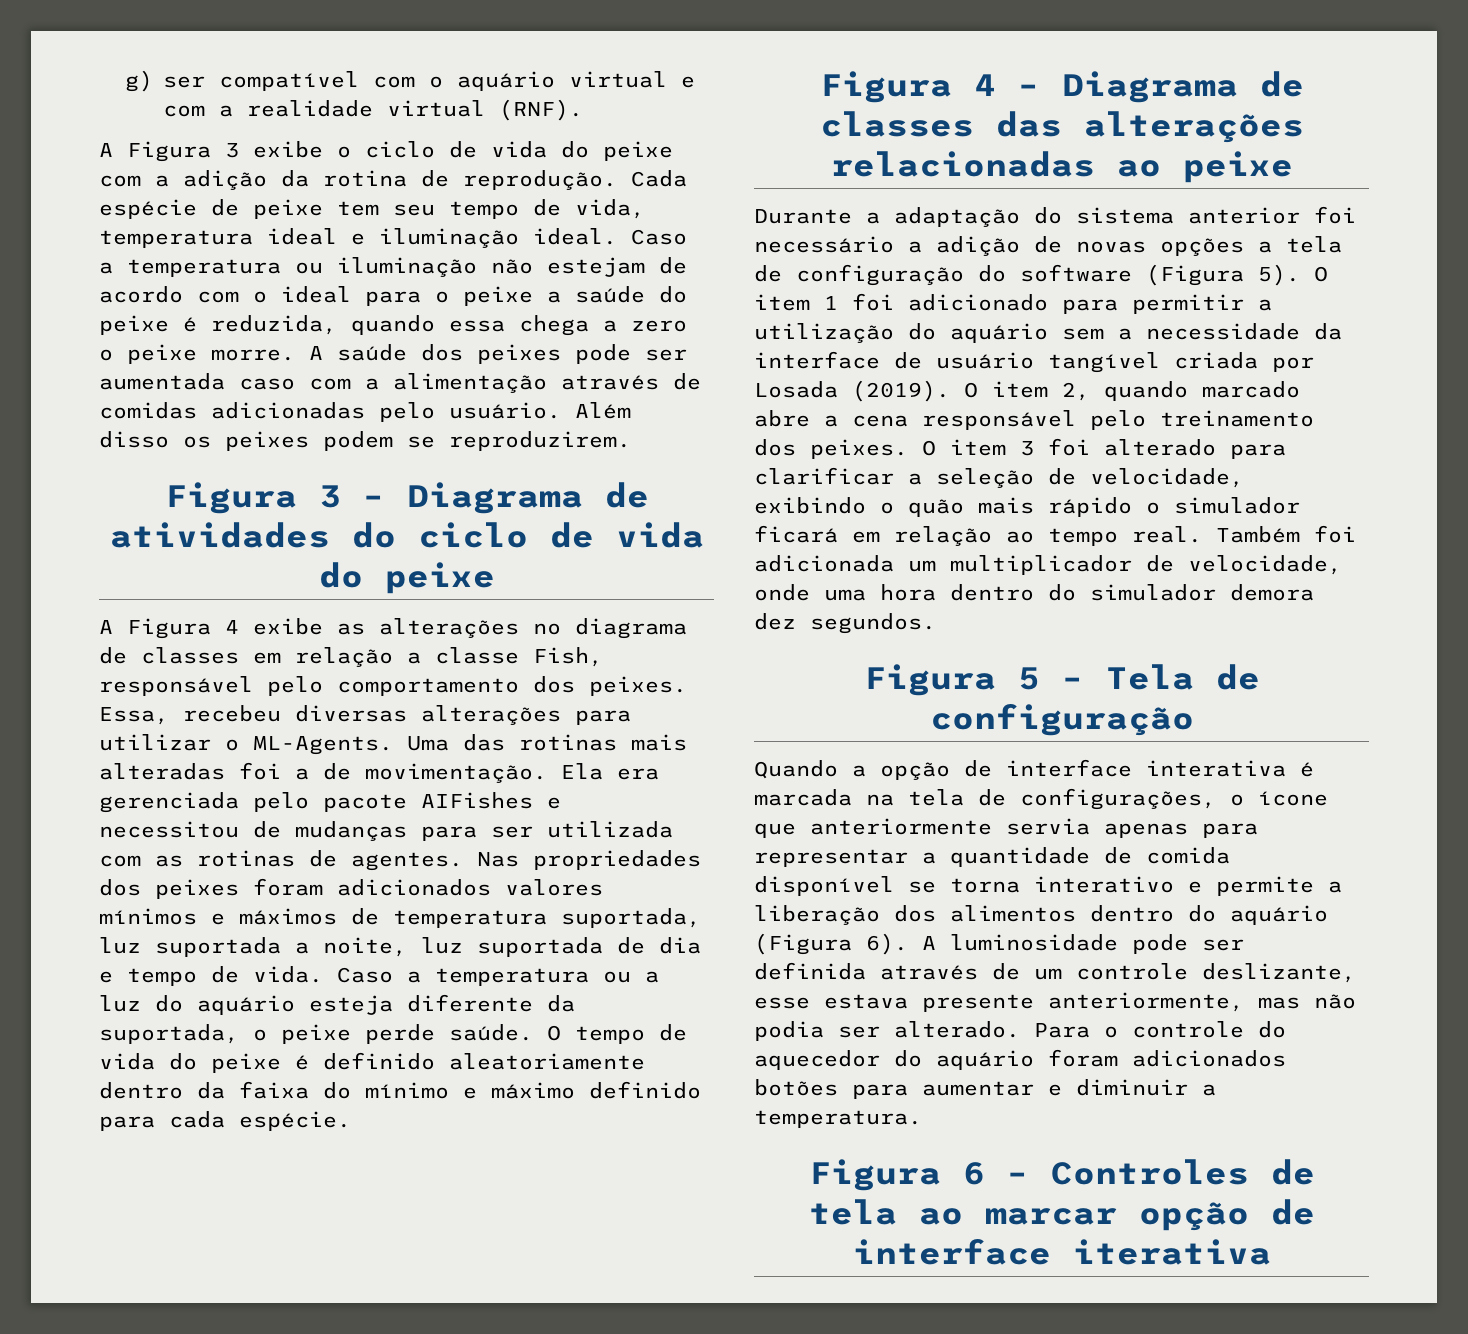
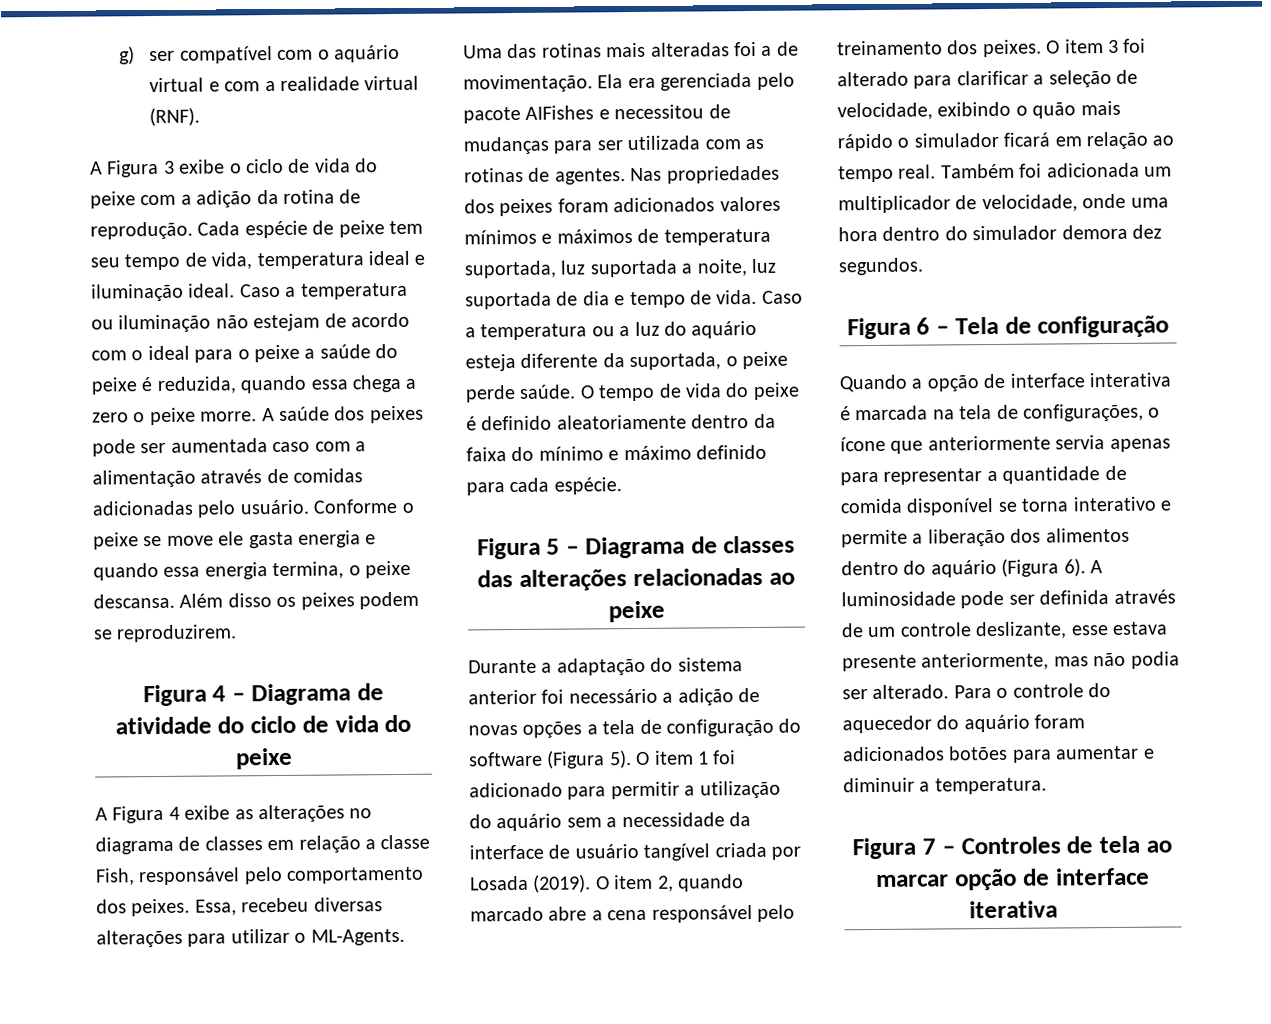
+ Conforme o peixe se move ele gasta energia e quando essa energia termina, o peixe descansa.
- Figura 3 – Diagrama de atividades do ciclo de vida do peixe
+ Figura 4 – Diagrama de atividade do ciclo de vida do peixe
- Figura 4 – Diagrama de classes das alterações relacionadas ao peixe
+ Figura 5 – Diagrama de classes das alterações relacionadas ao peixe
- Figura 5 – Tela de configuração
+ Figura 6 – Tela de configuração
- Figura 6 – Controles de tela ao marcar opção de interface iterativa
+ Figura 7 – Controles de tela ao marcar opção de interface iterativa

